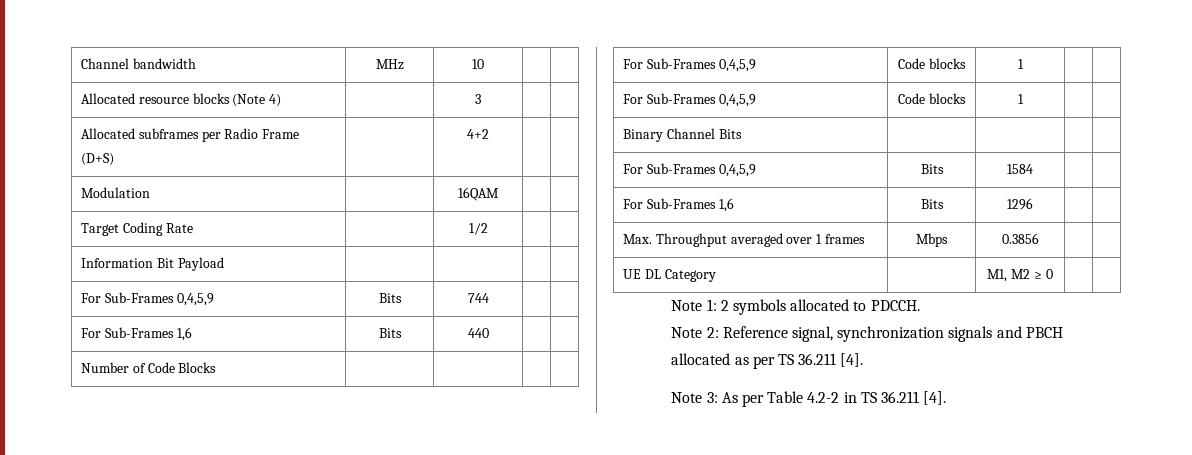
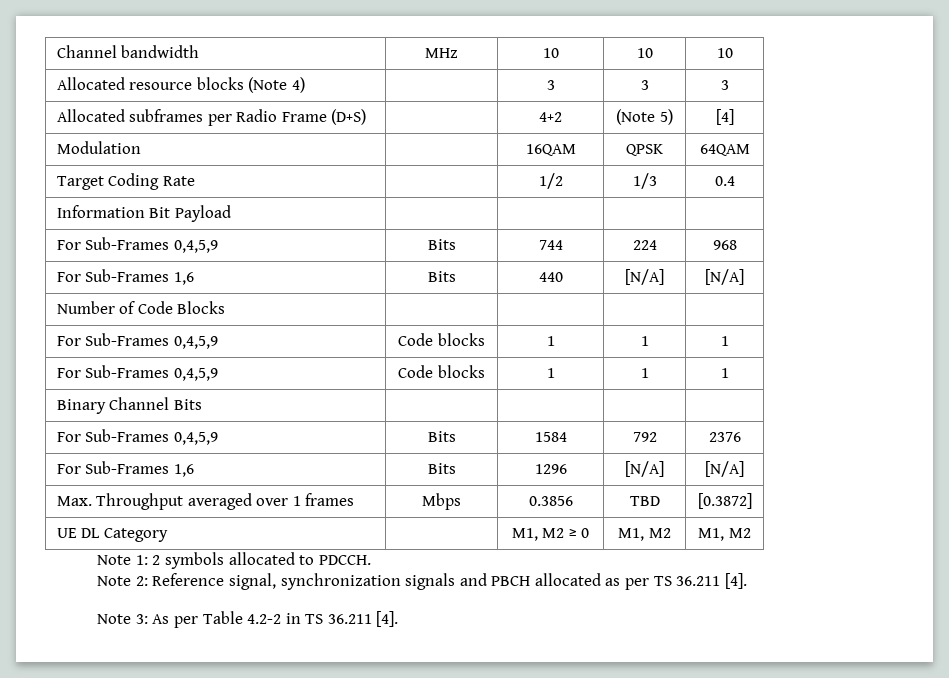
- Channel bandwidth | MHz | 10 | |
+ Channel bandwidth | MHz | 10 | 10 | 10
- Allocated resource blocks (Note 4) | | 3 | |
+ Allocated resource blocks (Note 4) | | 3 | 3 | 3
- Allocated subframes per Radio Frame (D+S) | | 4+2 | |
+ Allocated subframes per Radio Frame (D+S) | | 4+2 | (Note 5) | [4]
- Modulation | | 16QAM | |
+ Modulation | | 16QAM | QPSK | 64QAM
- Target Coding Rate | | 1/2 | |
+ Target Coding Rate | | 1/2 | 1/3 | 0.4
- For Sub-Frames 0,4,5,9 | Bits | 744 | |
+ For Sub-Frames 0,4,5,9 | Bits | 744 | 224 | 968
- For Sub-Frames 1,6 | Bits | 440 | |
+ For Sub-Frames 1,6 | Bits | 440 | [N/A] | [N/A]
  Number of Code Blocks | | | |
- For Sub-Frames 0,4,5,9 | Code blocks | 1 | |
- For Sub-Frames 0,4,5,9 | Code blocks | 1 | |
+ For Sub-Frames 0,4,5,9 | Code blocks | 1 | 1 | 1
+ For Sub-Frames 0,4,5,9 | Code blocks | 1 | 1 | 1
- For Sub-Frames 0,4,5,9 | Bits | 1584 | |
+ For Sub-Frames 0,4,5,9 | Bits | 1584 | 792 | 2376
- For Sub-Frames 1,6 | Bits | 1296 | |
+ For Sub-Frames 1,6 | Bits | 1296 | [N/A] | [N/A]
- Max. Throughput averaged over 1 frames | Mbps | 0.3856 | |
+ Max. Throughput averaged over 1 frames | Mbps | 0.3856 | TBD | [0.3872]
- UE DL Category | | M1, M2 ≥ 0 | |
+ UE DL Category | | M1, M2 ≥ 0 | M1, M2 | M1, M2

